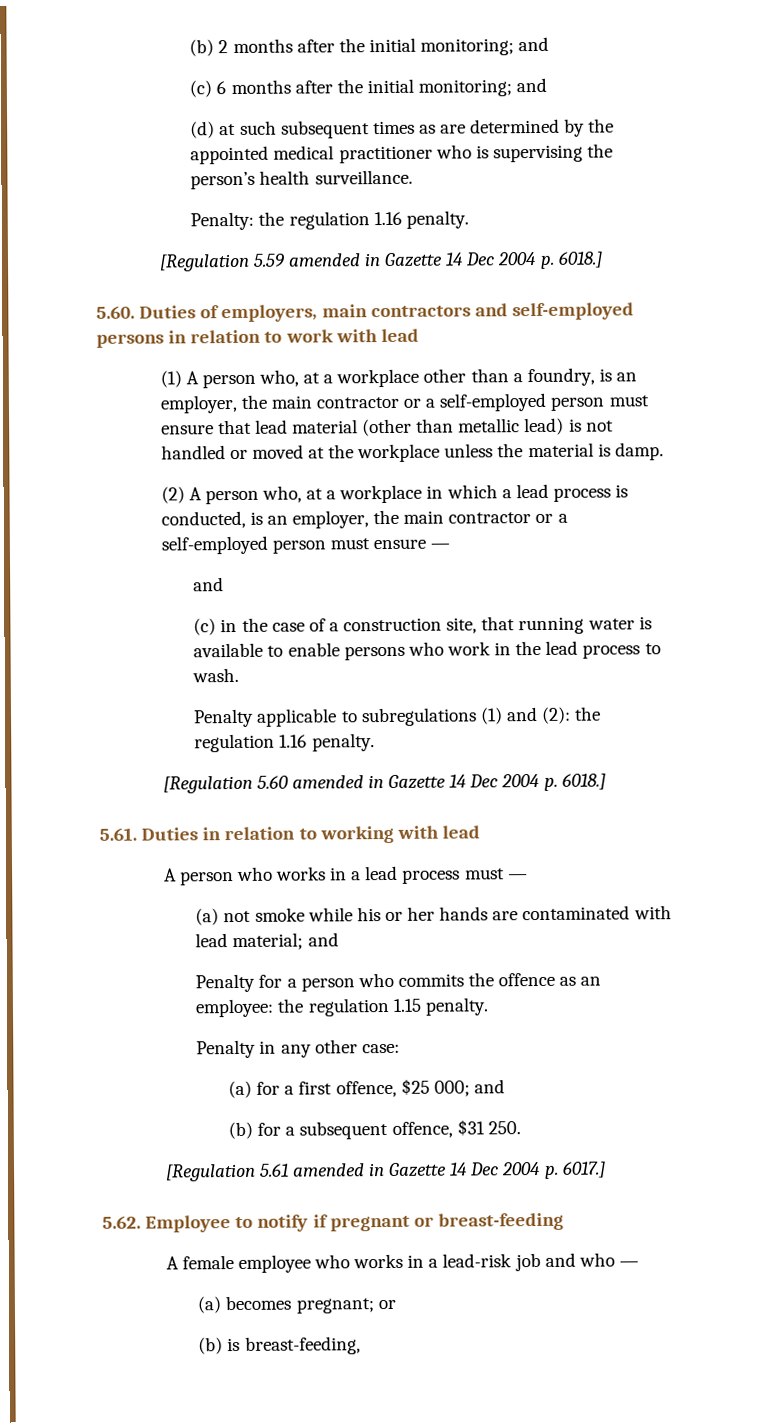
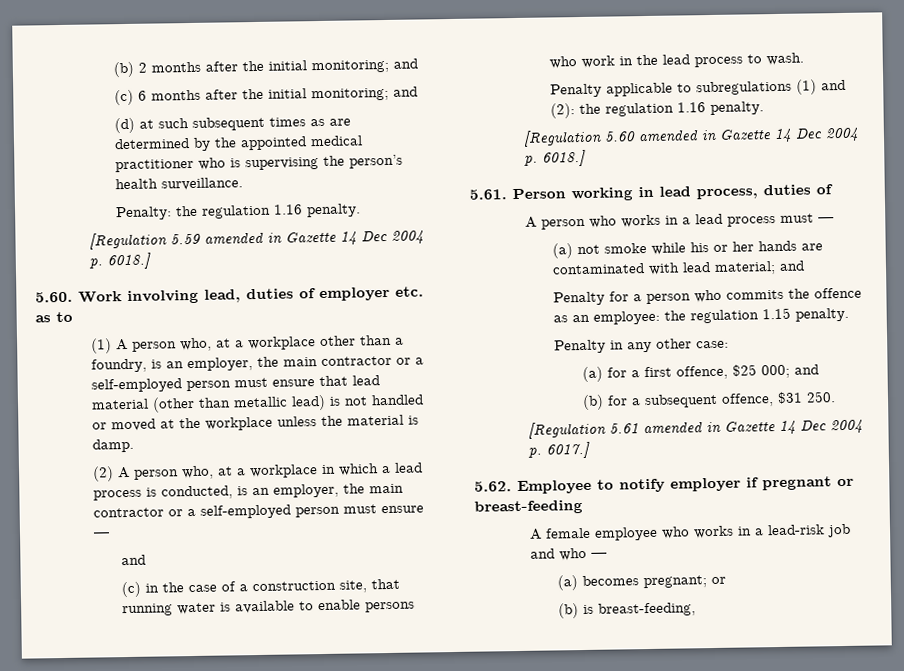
- 5.60. Duties of employers, main contractors and self-employed persons in relation to work with lead
+ 5.60. Work involving lead, duties of employer etc. as to
- 5.61. Duties in relation to working with lead
+ 5.61. Person working in lead process, duties of
- 5.62. Employee to notify if pregnant or breast-feeding
+ 5.62. Employee to notify employer if pregnant or breast-feeding

